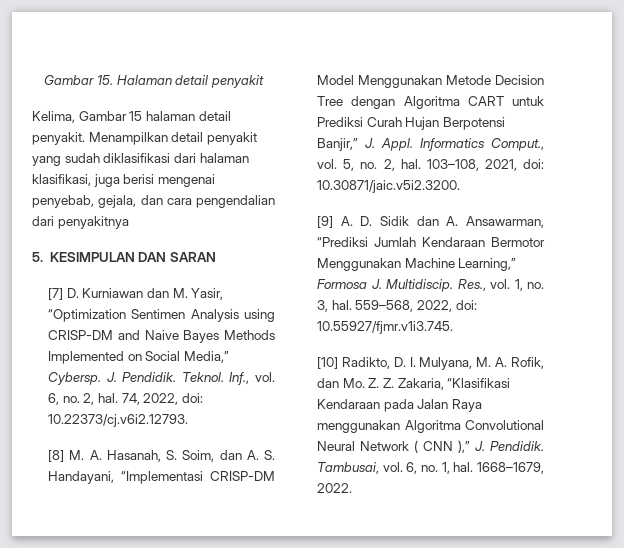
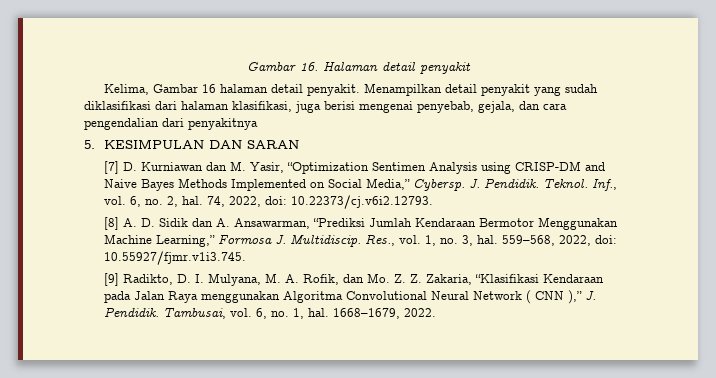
- Gambar 15. Halaman detail penyakit
+ Gambar 16. Halaman detail penyakit
- Kelima, Gambar 15 halaman detail penyakit.
+ Kelima, Gambar 16 halaman detail penyakit.
- [8] M. A. Hasanah, S. Soim, dan A. S. Handayani, “Implementasi CRISP-DM Model Menggunakan Metode Decision Tree dengan Algoritma CART untuk Prediksi Curah Hujan Berpotensi Banjir,” J. Appl. Informatics Comput., vol. 5, no. 2, hal. 103–108, 2021, doi: 10.30871/jaic.v5i2.3200.
- [9] A. D. Sidik dan A. Ansawarman, “Prediksi Jumlah Kendaraan Bermotor Menggunakan Machine Learning,” Formosa J. Multidiscip.
+ [8] A. D. Sidik dan A. Ansawarman, “Prediksi Jumlah Kendaraan Bermotor Menggunakan Machine Learning,” Formosa J. Multidiscip.
- [10] Radikto, D. I. Mulyana, M. A. Rofik, dan Mo. Z. Z. Zakaria, “Klasifikasi Kendaraan pada Jalan Raya menggunakan Algoritma Convolutional Neural Network ( CNN ),” J. Pendidik.
+ [9] Radikto, D. I. Mulyana, M. A. Rofik, dan Mo. Z. Z. Zakaria, “Klasifikasi Kendaraan pada Jalan Raya menggunakan Algoritma Convolutional Neural Network ( CNN ),” J. Pendidik.

